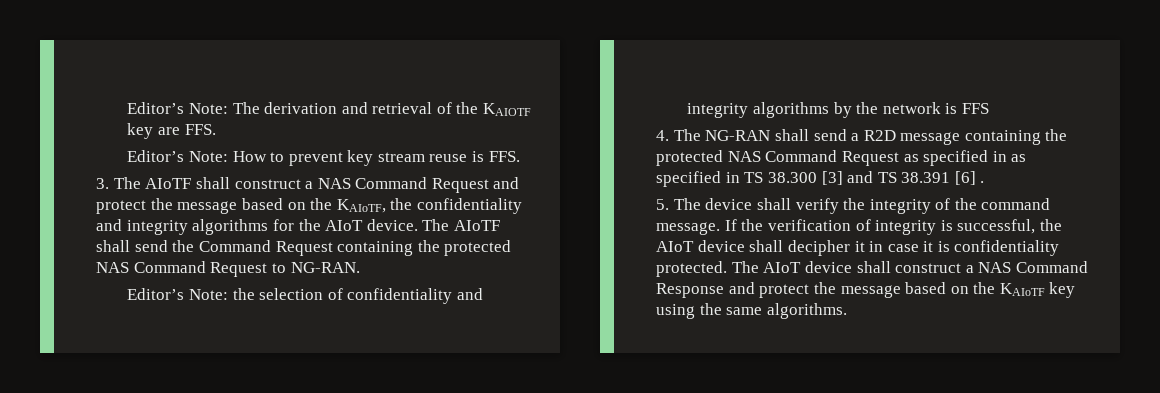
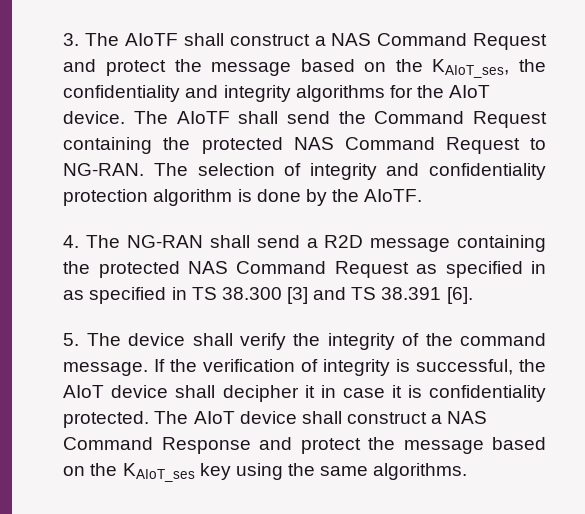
- Editor’s Note: The derivation and retrieval of the KAIOTF key are FFS.
- Editor’s Note: How to prevent key stream reuse is FFS.
- 3. The AIoTF shall construct a NAS Command Request and protect the message based on the KAIoTF, the confidentiality and integrity algorithms for the AIoT device.
+ 3. The AIoTF shall construct a NAS Command Request and protect the message based on the KAIoT_ses, the confidentiality and integrity algorithms for the AIoT device.
- The AIoTF shall send the Command Request containing the protected NAS Command Request to NG-RAN.
- Editor’s Note: the selection of confidentiality and integrity algorithms by the network is FFS
+ The AIoTF shall send the Command Request containing the protected NAS Command Request to NG-RAN. The selection of integrity and confidentiality protection algorithm is done by the AIoTF.
- 4. The NG-RAN shall send a R2D message containing the protected NAS Command Request as specified in as specified in TS 38.300 [3] and TS 38.391 [6] .
+ 4. The NG-RAN shall send a R2D message containing the protected NAS Command Request as specified in as specified in TS 38.300 [3] and TS 38.391 [6].
- The AIoT device shall construct a NAS Command Response and protect the message based on the KAIoTF key using the same algorithms.
+ The AIoT device shall construct a NAS Command Response and protect the message based on the KAIoT_ses key using the same algorithms.

